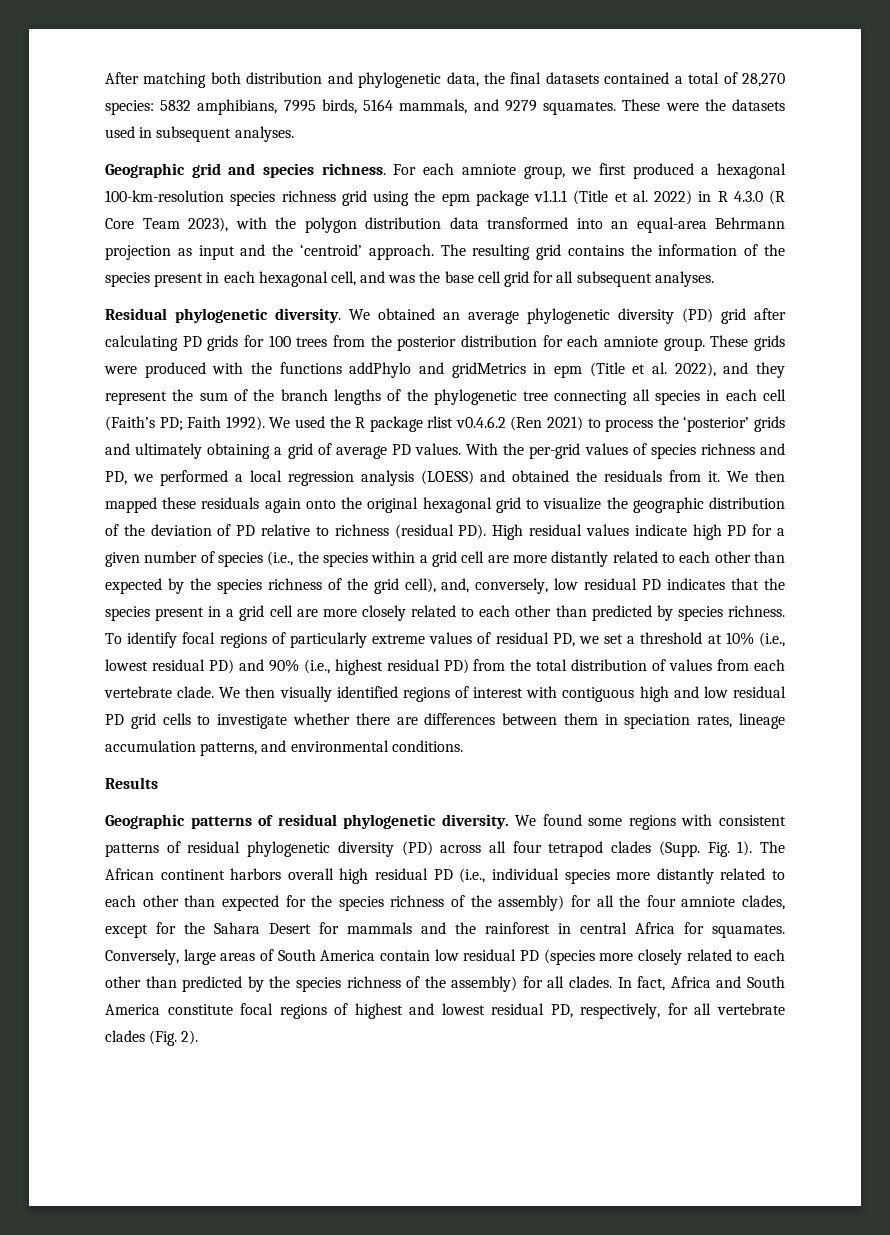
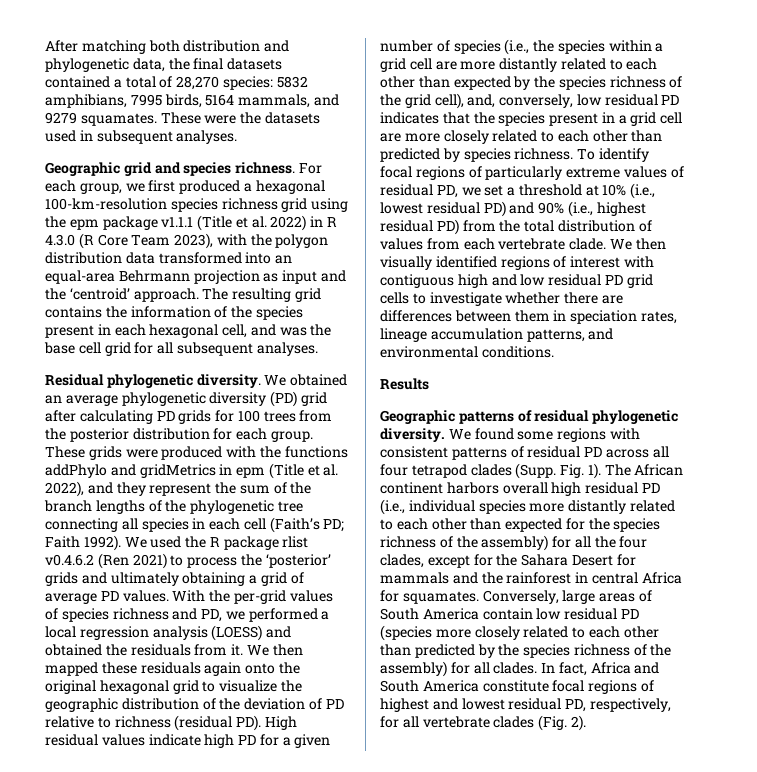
- For each amniote group, we first produced a hexagonal 100-km-resolution species richness grid using the epm package v1.1.1 (Title et al. 2022) in R 4.3.0 (R Core Team 2023), with the polygon distribution data transformed into an equal-area Behrmann projection as input and the ‘centroid’ approach.
+ For each group, we first produced a hexagonal 100-km-resolution species richness grid using the epm package v1.1.1 (Title et al. 2022) in R 4.3.0 (R Core Team 2023), with the polygon distribution data transformed into an equal-area Behrmann projection as input and the ‘centroid’ approach.
- We obtained an average phylogenetic diversity (PD) grid after calculating PD grids for 100 trees from the posterior distribution for each amniote group.
+ We obtained an average phylogenetic diversity (PD) grid after calculating PD grids for 100 trees from the posterior distribution for each group.
- We found some regions with consistent patterns of residual phylogenetic diversity (PD) across all four tetrapod clades (Supp.
+ We found some regions with consistent patterns of residual PD across all four tetrapod clades (Supp.
- The African continent harbors overall high residual PD (i.e., individual species more distantly related to each other than expected for the species richness of the assembly) for all the four amniote clades, except for the Sahara Desert for mammals and the rainforest in central Africa for squamates.
+ The African continent harbors overall high residual PD (i.e., individual species more distantly related to each other than expected for the species richness of the assembly) for all the four clades, except for the Sahara Desert for mammals and the rainforest in central Africa for squamates.

